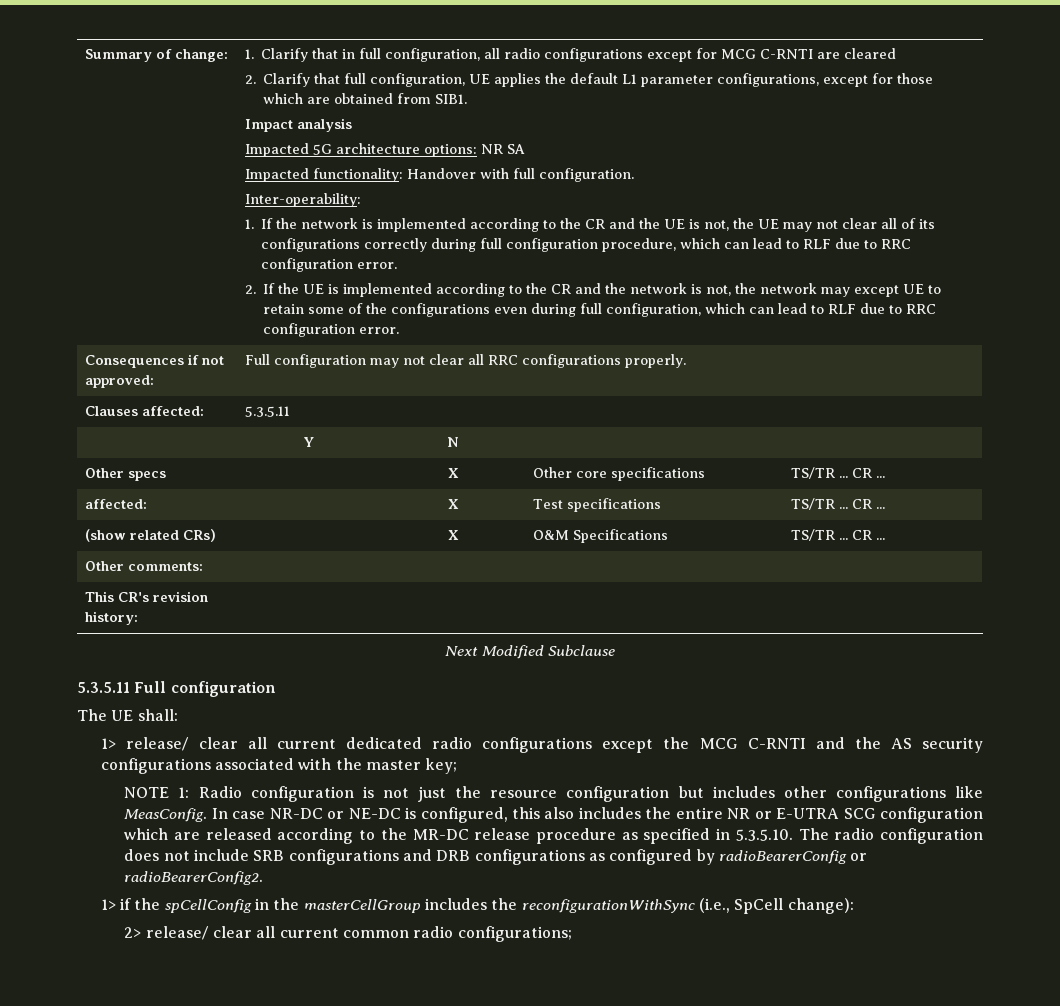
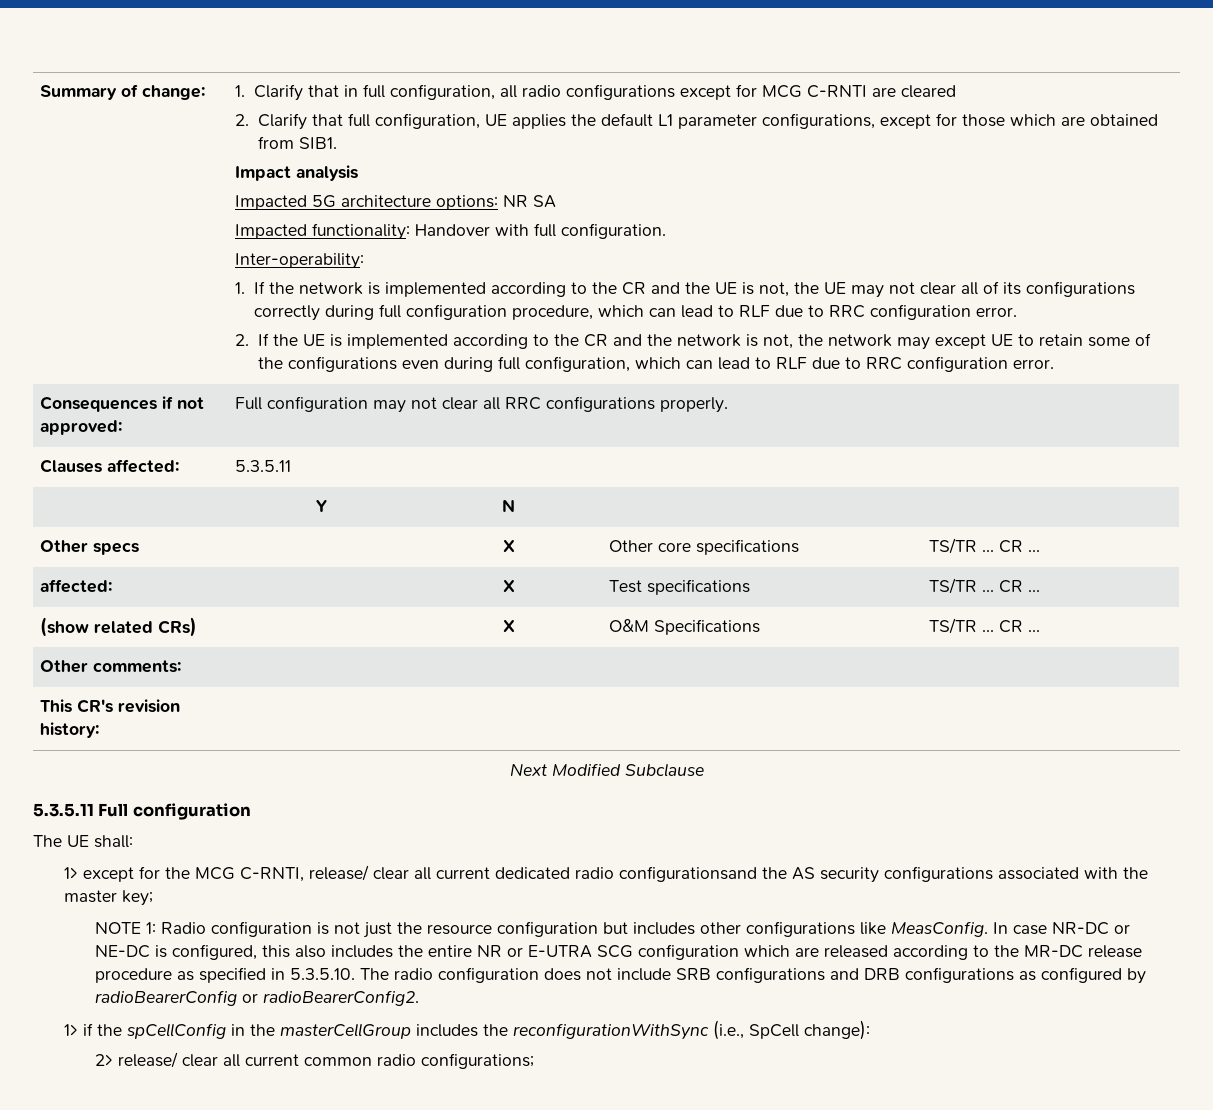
- 1> release/ clear all current dedicated radio configurations except the MCG C-RNTI and the AS security configurations associated with the master key;
+ 1> except for the MCG C-RNTI, release/ clear all current dedicated radio configurationsand the AS security configurations associated with the master key;

